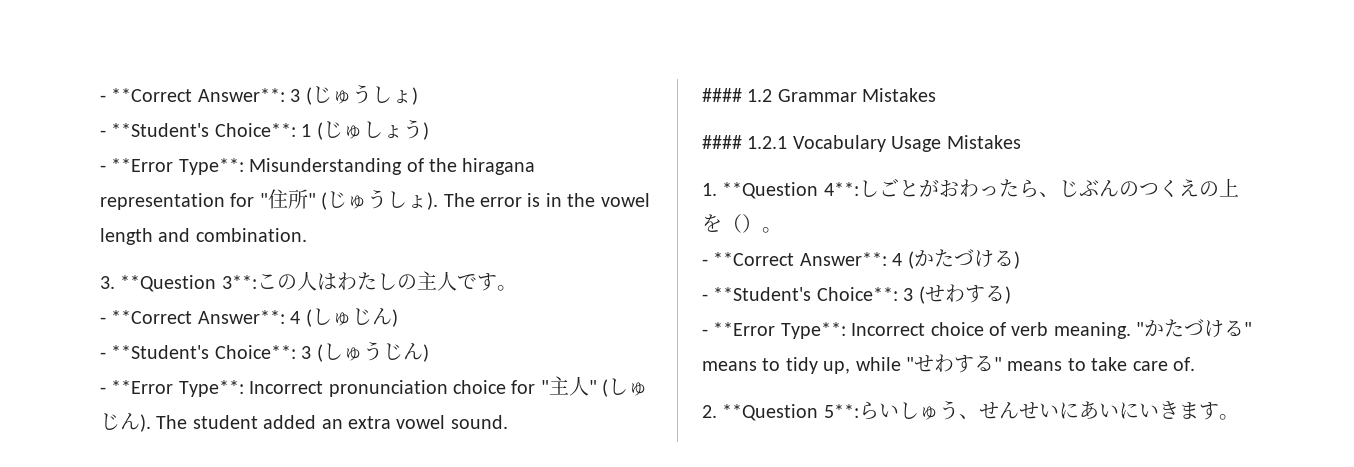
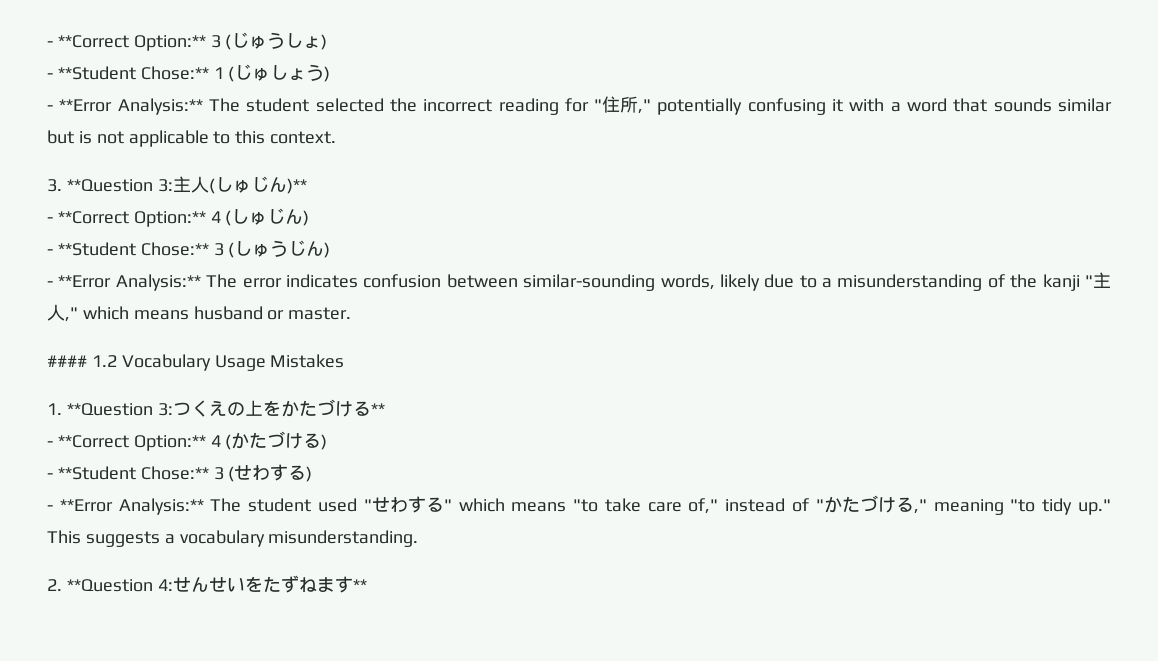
- - **Correct Answer**: 3 (じゅうしょ)
+ - **Correct Option:** 3 (じゅうしょ)
- - **Student's Choice**: 1 (じゅしょう)
+ - **Student Chose:** 1 (じゅしょう)
- - **Error Type**: Misunderstanding of the hiragana representation for "住所" (じゅうしょ). The error is in the vowel length and combination.
- 3. **Question 3**:この人はわたしの主人です。
- - **Correct Answer**: 4 (しゅじん)
+ - **Error Analysis:** The student selected the incorrect reading for "住所," potentially confusing it with a word that sounds similar but is not applicable to this context.
+ 3. **Question 3:主人(しゅじん)**
+ - **Correct Option:** 4 (しゅじん)
- - **Student's Choice**: 3 (しゅうじん)
+ - **Student Chose:** 3 (しゅうじん)
- - **Error Type**: Incorrect pronunciation choice for "主人" (しゅじん). The student added an extra vowel sound.
- #### 1.2 Grammar Mistakes
- #### 1.2.1 Vocabulary Usage Mistakes
+ - **Error Analysis:** The error indicates confusion between similar-sounding words, likely due to a misunderstanding of the kanji "主人," which means husband or master.
+ #### 1.2 Vocabulary Usage Mistakes
- 1. **Question 4**:しごとがおわったら、じぶんのつくえの上を（）。
- - **Correct Answer**: 4 (かたづける)
+ 1. **Question 3:つくえの上をかたづける**
+ - **Correct Option:** 4 (かたづける)
- - **Student's Choice**: 3 (せわする)
+ - **Student Chose:** 3 (せわする)
- - **Error Type**: Incorrect choice of verb meaning. "かたづける" means to tidy up, while "せわする" means to take care of.
- 2. **Question 5**:らいしゅう、せんせいにあいにいきます。
+ - **Error Analysis:** The student used "せわする" which means "to take care of," instead of "かたづける," meaning "to tidy up." This suggests a vocabulary misunderstanding.
+ 2. **Question 4:せんせいをたずねます**

